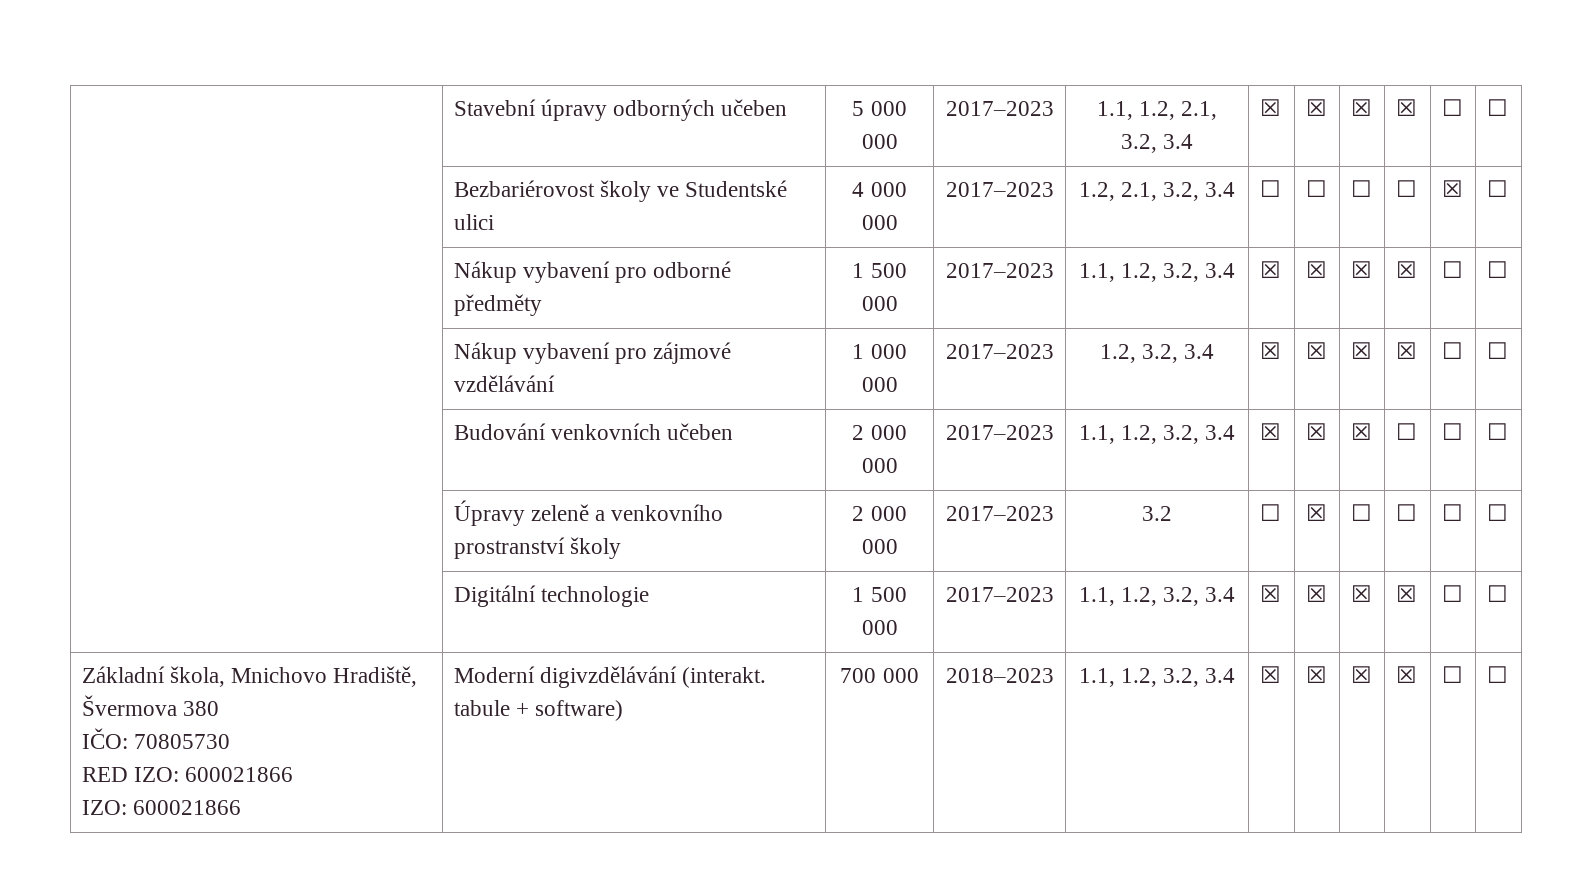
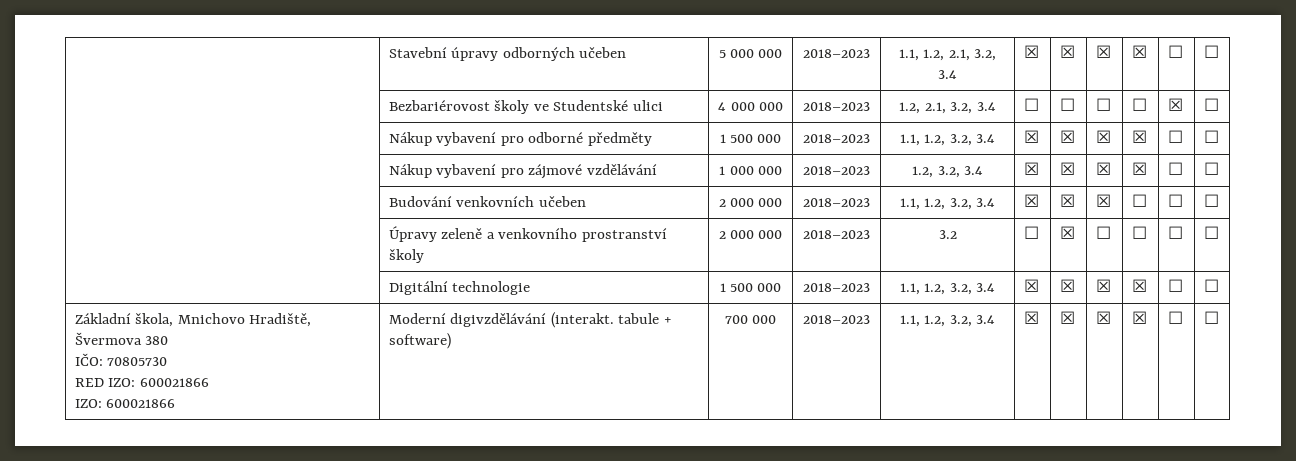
- | Stavební úpravy odborných učeben | 5 000 000 | 2017–2023 | 1.1, 1.2, 2.1, 3.2, 3.4 | ☒ | ☒ | ☒ | ☒ | ☐ | ☐
+ | Stavební úpravy odborných učeben | 5 000 000 | 2018–2023 | 1.1, 1.2, 2.1, 3.2, 3.4 | ☒ | ☒ | ☒ | ☒ | ☐ | ☐
- | Bezbariérovost školy ve Studentské ulici | 4 000 000 | 2017–2023 | 1.2, 2.1, 3.2, 3.4 | ☐ | ☐ | ☐ | ☐ | ☒ | ☐
+ | Bezbariérovost školy ve Studentské ulici | 4 000 000 | 2018–2023 | 1.2, 2.1, 3.2, 3.4 | ☐ | ☐ | ☐ | ☐ | ☒ | ☐
- | Nákup vybavení pro odborné předměty | 1 500 000 | 2017–2023 | 1.1, 1.2, 3.2, 3.4 | ☒ | ☒ | ☒ | ☒ | ☐ | ☐
+ | Nákup vybavení pro odborné předměty | 1 500 000 | 2018–2023 | 1.1, 1.2, 3.2, 3.4 | ☒ | ☒ | ☒ | ☒ | ☐ | ☐
- | Nákup vybavení pro zájmové vzdělávání | 1 000 000 | 2017–2023 | 1.2, 3.2, 3.4 | ☒ | ☒ | ☒ | ☒ | ☐ | ☐
+ | Nákup vybavení pro zájmové vzdělávání | 1 000 000 | 2018–2023 | 1.2, 3.2, 3.4 | ☒ | ☒ | ☒ | ☒ | ☐ | ☐
- | Budování venkovních učeben | 2 000 000 | 2017–2023 | 1.1, 1.2, 3.2, 3.4 | ☒ | ☒ | ☒ | ☐ | ☐ | ☐
+ | Budování venkovních učeben | 2 000 000 | 2018–2023 | 1.1, 1.2, 3.2, 3.4 | ☒ | ☒ | ☒ | ☐ | ☐ | ☐
- | Úpravy zeleně a venkovního prostranství školy | 2 000 000 | 2017–2023 | 3.2 | ☐ | ☒ | ☐ | ☐ | ☐ | ☐
+ | Úpravy zeleně a venkovního prostranství školy | 2 000 000 | 2018–2023 | 3.2 | ☐ | ☒ | ☐ | ☐ | ☐ | ☐
- | Digitální technologie | 1 500 000 | 2017–2023 | 1.1, 1.2, 3.2, 3.4 | ☒ | ☒ | ☒ | ☒ | ☐ | ☐
+ | Digitální technologie | 1 500 000 | 2018–2023 | 1.1, 1.2, 3.2, 3.4 | ☒ | ☒ | ☒ | ☒ | ☐ | ☐

